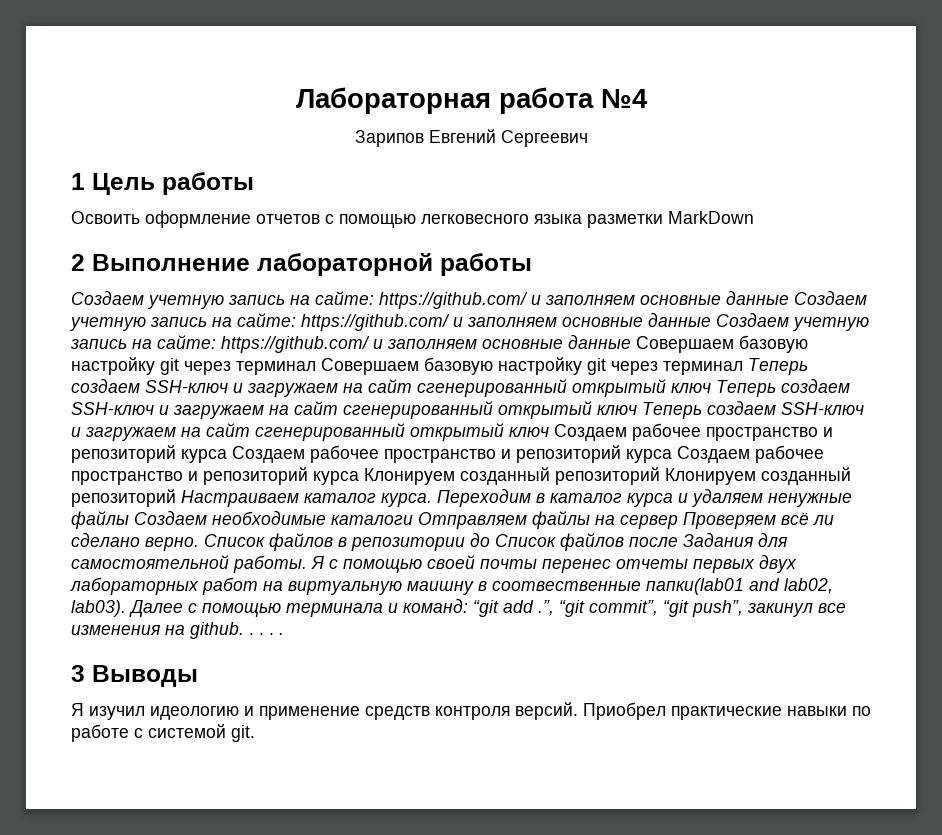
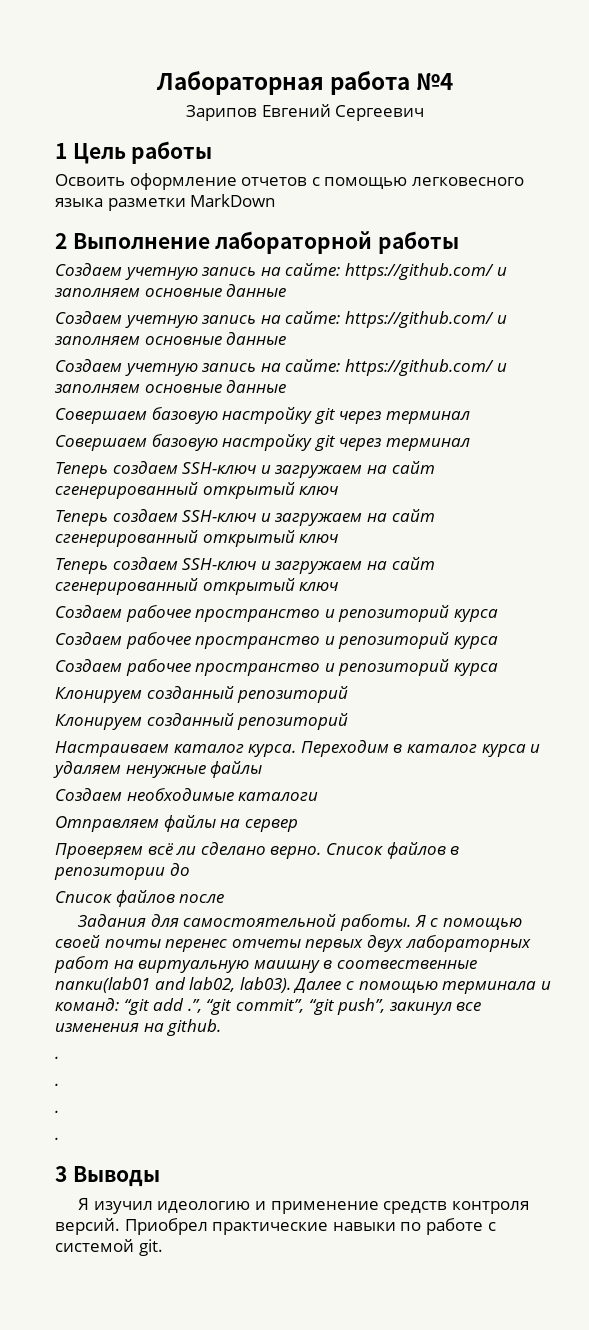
  2 Выполнение лабораторной работы
- Создаем учетную запись на сайте: https://github.com/ и заполняем основные данные Создаем учетную запись на сайте: https://github.com/ и заполняем основные данные Создаем учетную запись на сайте: https://github.com/ и заполняем основные данные Совершаем базовую настройку git через терминал Совершаем базовую настройку git через терминал Теперь создаем SSH-ключ и загружаем на сайт сгенерированный открытый ключ Теперь создаем SSH-ключ и загружаем на сайт сгенерированный открытый ключ Теперь создаем SSH-ключ и загружаем на сайт сгенерированный открытый ключ Создаем рабочее пространство и репозиторий курса Создаем рабочее пространство и репозиторий курса Создаем рабочее пространство и репозиторий курса Клонируем созданный репозиторий Клонируем созданный репозиторий Настраиваем каталог курса.
+ Создаем учетную запись на сайте: https://github.com/ и заполняем основные данные
+ Создаем учетную запись на сайте: https://github.com/ и заполняем основные данные
+ Создаем учетную запись на сайте: https://github.com/ и заполняем основные данные
+ Совершаем базовую настройку git через терминал
+ Совершаем базовую настройку git через терминал
+ Теперь создаем SSH-ключ и загружаем на сайт сгенерированный открытый ключ
+ Теперь создаем SSH-ключ и загружаем на сайт сгенерированный открытый ключ
+ Теперь создаем SSH-ключ и загружаем на сайт сгенерированный открытый ключ
+ Создаем рабочее пространство и репозиторий курса
+ Создаем рабочее пространство и репозиторий курса
+ Создаем рабочее пространство и репозиторий курса
+ Клонируем созданный репозиторий
+ Клонируем созданный репозиторий
+ Настраиваем каталог курса.
- Переходим в каталог курса и удаляем ненужные файлы Создаем необходимые каталоги Отправляем файлы на сервер Проверяем всё ли сделано верно.
+ Переходим в каталог курса и удаляем ненужные файлы
+ Создаем необходимые каталоги
+ Отправляем файлы на сервер
+ Проверяем всё ли сделано верно.
- Список файлов в репозитории до Список файлов после Задaния для самостоятельной работы.
+ Список файлов в репозитории до
+ Список файлов после
+ Задaния для самостоятельной работы.
- Далее с помощью терминала и команд: “git add .”, “git commit”, “git push”, закинул все изменения на github. . . . .
+ Далее с помощью терминала и команд: “git add .”, “git commit”, “git push”, закинул все изменения на github.
+ .
+ .
+ .
+ .

